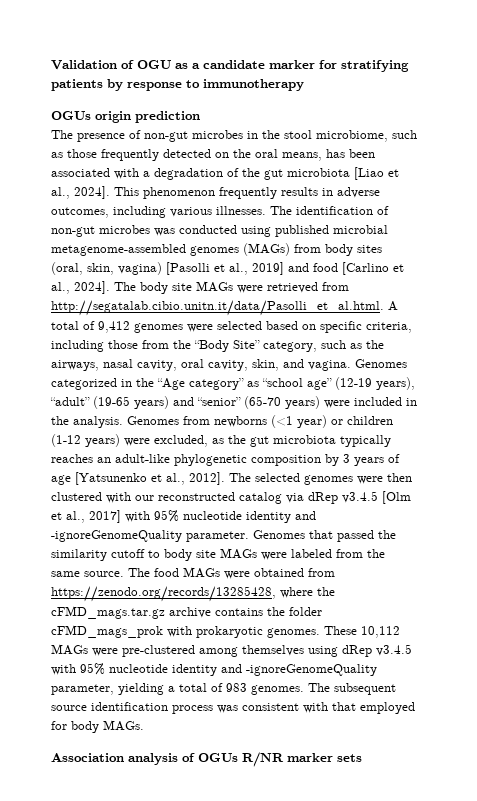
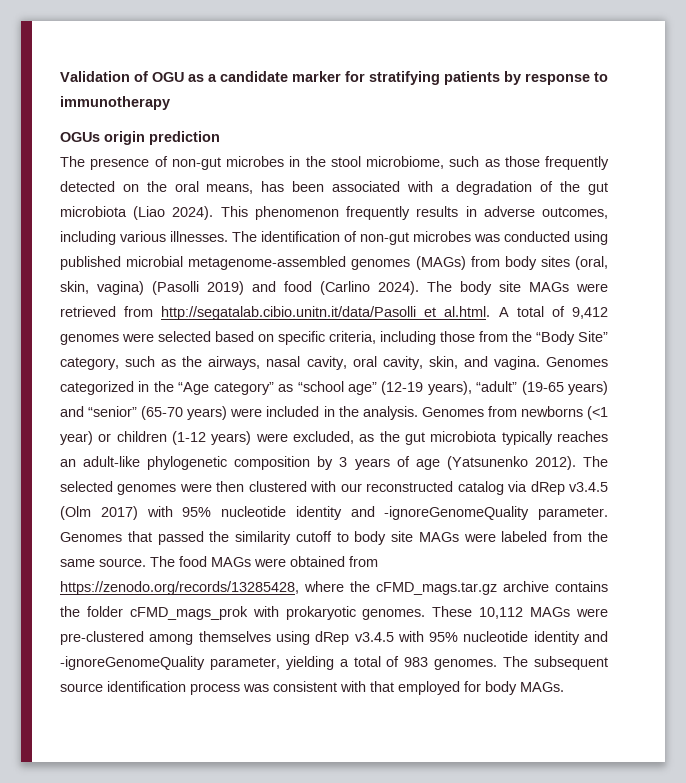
- The presence of non-gut microbes in the stool microbiome, such as those frequently detected on the oral means, has been associated with a degradation of the gut microbiota [Liao et al., 2024].
+ The presence of non-gut microbes in the stool microbiome, such as those frequently detected on the oral means, has been associated with a degradation of the gut microbiota (Liao 2024).
- The identification of non-gut microbes was conducted using published microbial metagenome-assembled genomes (MAGs) from body sites (oral, skin, vagina) [Pasolli et al., 2019] and food [Carlino et al., 2024].
+ The identification of non-gut microbes was conducted using published microbial metagenome-assembled genomes (MAGs) from body sites (oral, skin, vagina) (Pasolli 2019) and food (Carlino 2024).
- Genomes from newborns (<1 year) or children (1-12 years) were excluded, as the gut microbiota typically reaches an adult-like phylogenetic composition by 3 years of age [Yatsunenko et al., 2012].
+ Genomes from newborns (<1 year) or children (1-12 years) were excluded, as the gut microbiota typically reaches an adult-like phylogenetic composition by 3 years of age (Yatsunenko 2012).
- The selected genomes were then clustered with our reconstructed catalog via dRep v3.4.5 [Olm et al., 2017] with 95% nucleotide identity and -ignoreGenomeQuality parameter.
+ The selected genomes were then clustered with our reconstructed catalog via dRep v3.4.5 (Olm 2017) with 95% nucleotide identity and -ignoreGenomeQuality parameter.
- Association analysis of OGUs R/NR marker sets

